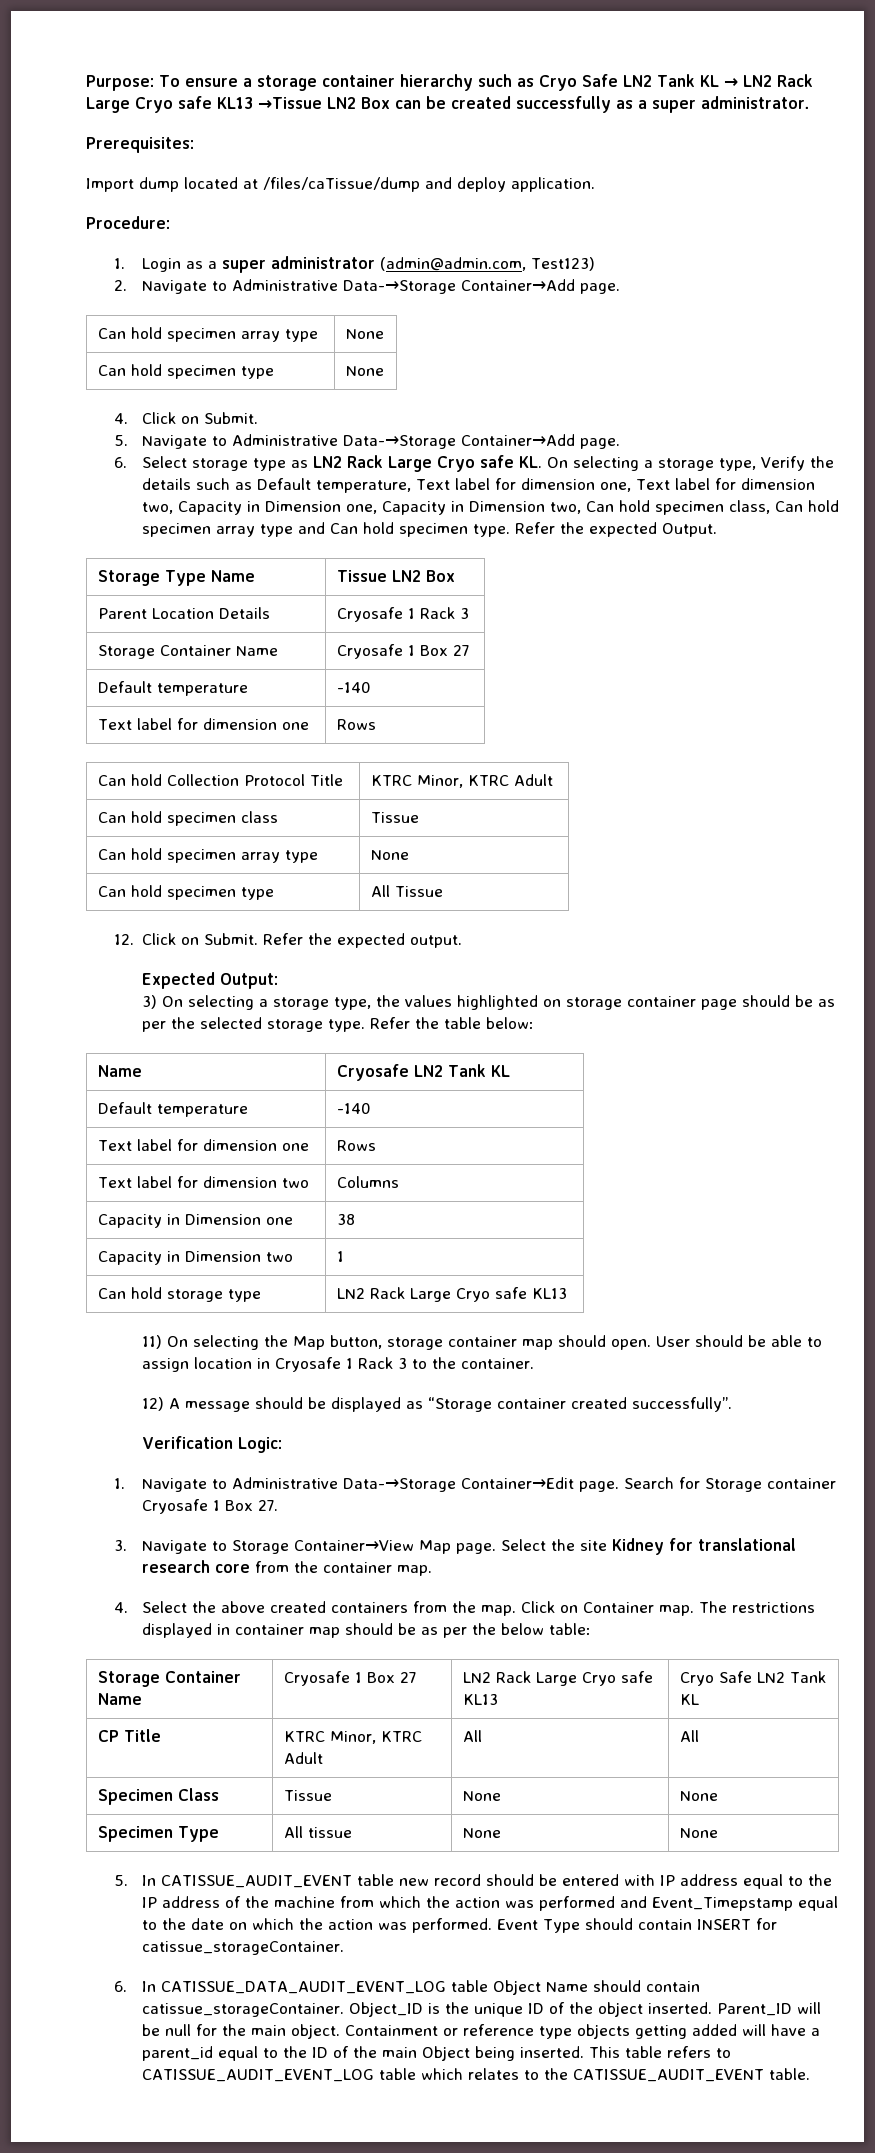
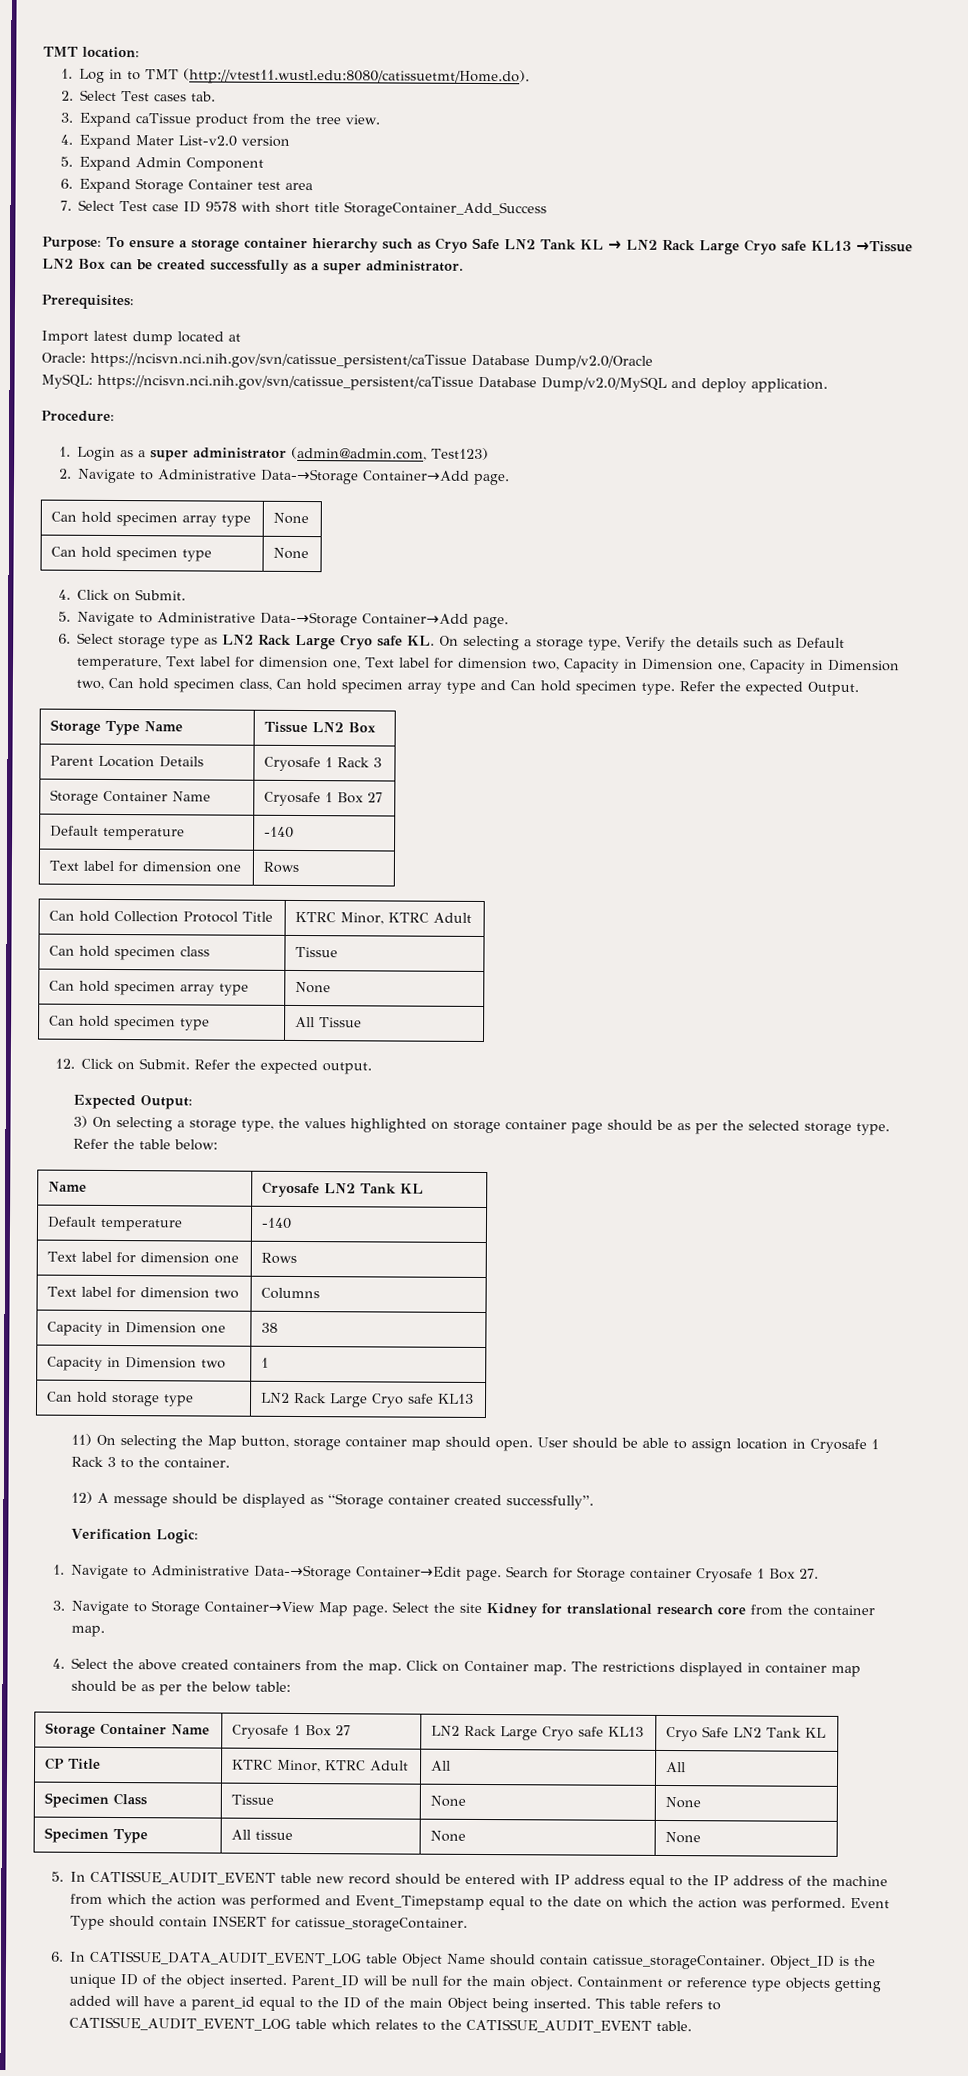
+ TMT location:
+ 1. Log in to TMT (http://vtest11.wustl.edu:8080/catissuetmt/Home.do).
+ 2. Select Test cases tab.
+ 3. Expand caTissue product from the tree view.
+ 4. Expand Mater List-v2.0 version
+ 5. Expand Admin Component
+ 6. Expand Storage Container test area
+ 7. Select Test case ID 9578 with short title StorageContainer_Add_Success
- Import dump located at /files/caTissue/dump and deploy application.
+ Import latest dump located at
+ Oracle: https://ncisvn.nci.nih.gov/svn/catissue_persistent/caTissue Database Dump/v2.0/Oracle
+ MySQL: https://ncisvn.nci.nih.gov/svn/catissue_persistent/caTissue Database Dump/v2.0/MySQL and deploy application.

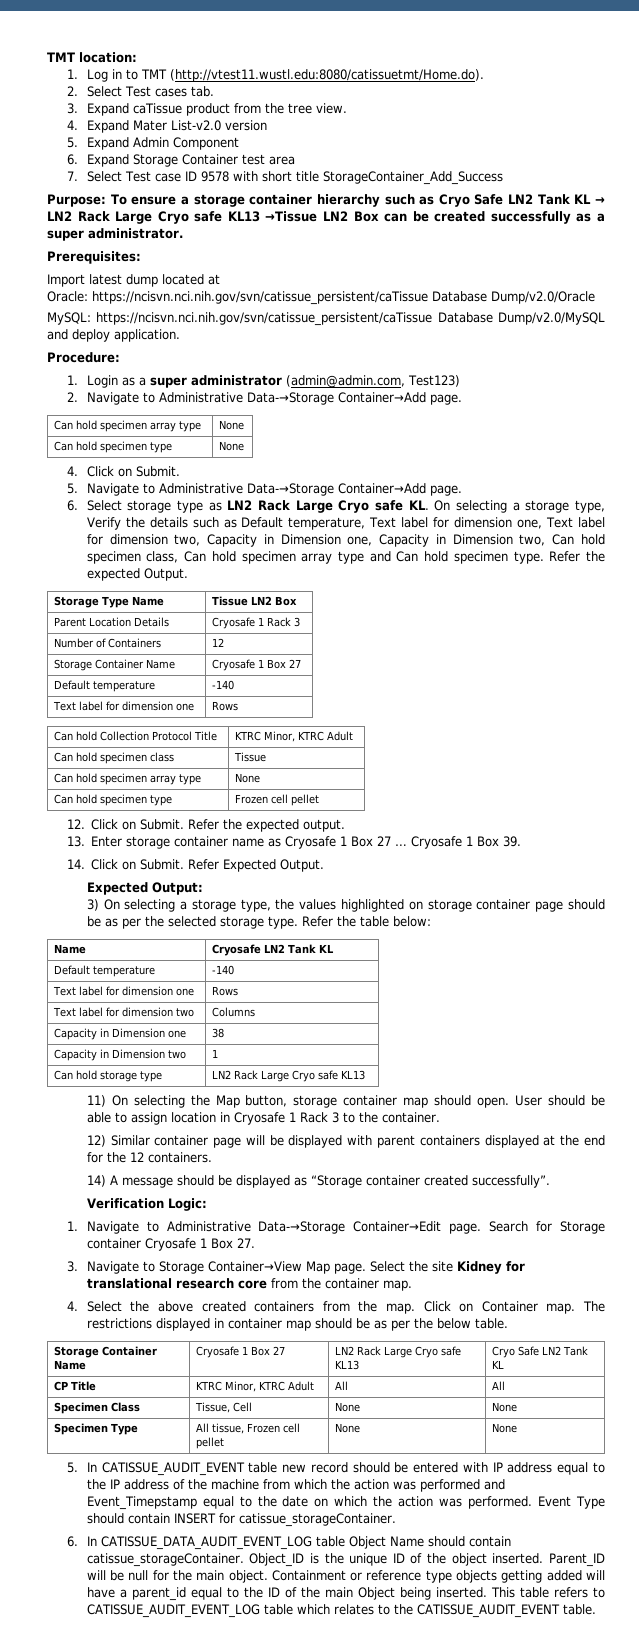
+ Number of Containers | 12
- Can hold specimen type | All Tissue
+ Can hold specimen type | Frozen cell pellet
+ 13. Enter storage container name as Cryosafe 1 Box 27 … Cryosafe 1 Box 39.
+ 14. Click on Submit. Refer Expected Output.
- 12) A message should be displayed as “Storage container created successfully”.
+ 12) Similar container page will be displayed with parent containers displayed at the end for the 12 containers.
+ 14) A message should be displayed as “Storage container created successfully”.
- The restrictions displayed in container map should be as per the below table:
+ The restrictions displayed in container map should be as per the below table.
- Specimen Class | Tissue | None | None
+ Specimen Class | Tissue, Cell | None | None
- Specimen Type | All tissue | None | None
+ Specimen Type | All tissue, Frozen cell pellet | None | None

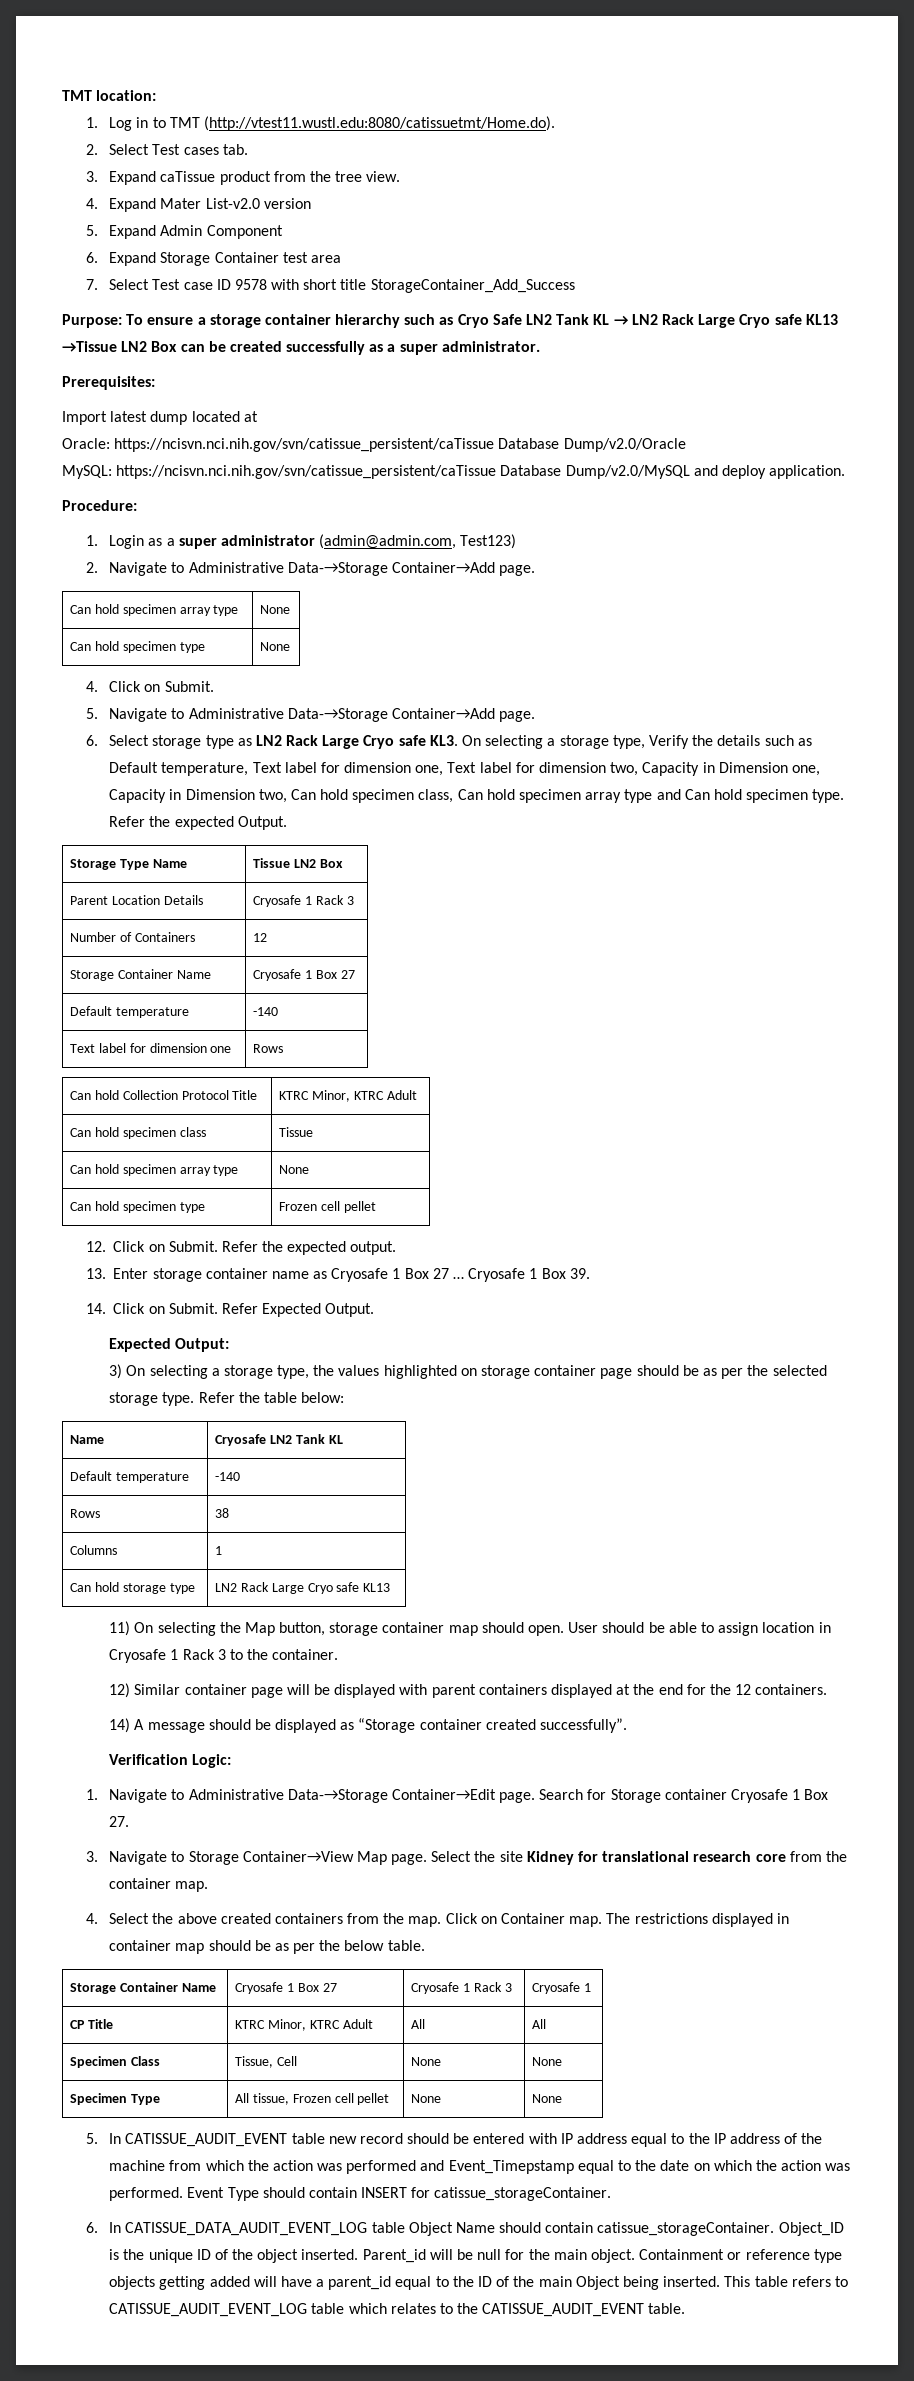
- 6. Select storage type as LN2 Rack Large Cryo safe KL. On selecting a storage type, Verify the details such as Default temperature, Text label for dimension one, Text label for dimension two, Capacity in Dimension one, Capacity in Dimension two, Can hold specimen class, Can hold specimen array type and Can hold specimen type.
+ 6. Select storage type as LN2 Rack Large Cryo safe KL3. On selecting a storage type, Verify the details such as Default temperature, Text label for dimension one, Text label for dimension two, Capacity in Dimension one, Capacity in Dimension two, Can hold specimen class, Can hold specimen array type and Can hold specimen type.
  Name | Cryosafe LN2 Tank KL
  Default temperature | -140
- Text label for dimension one | Rows
- Text label for dimension two | Columns
- Capacity in Dimension one | 38
- Capacity in Dimension two | 1
+ Rows | 38
+ Columns | 1
- Storage Container Name | Cryosafe 1 Box 27 | LN2 Rack Large Cryo safe KL13 | Cryo Safe LN2 Tank KL
+ Storage Container Name | Cryosafe 1 Box 27 | Cryosafe 1 Rack 3 | Cryosafe 1
- Parent_ID will be null for the main object.
+ Parent_id will be null for the main object.

